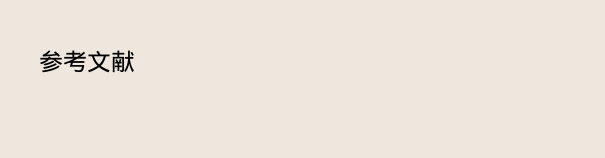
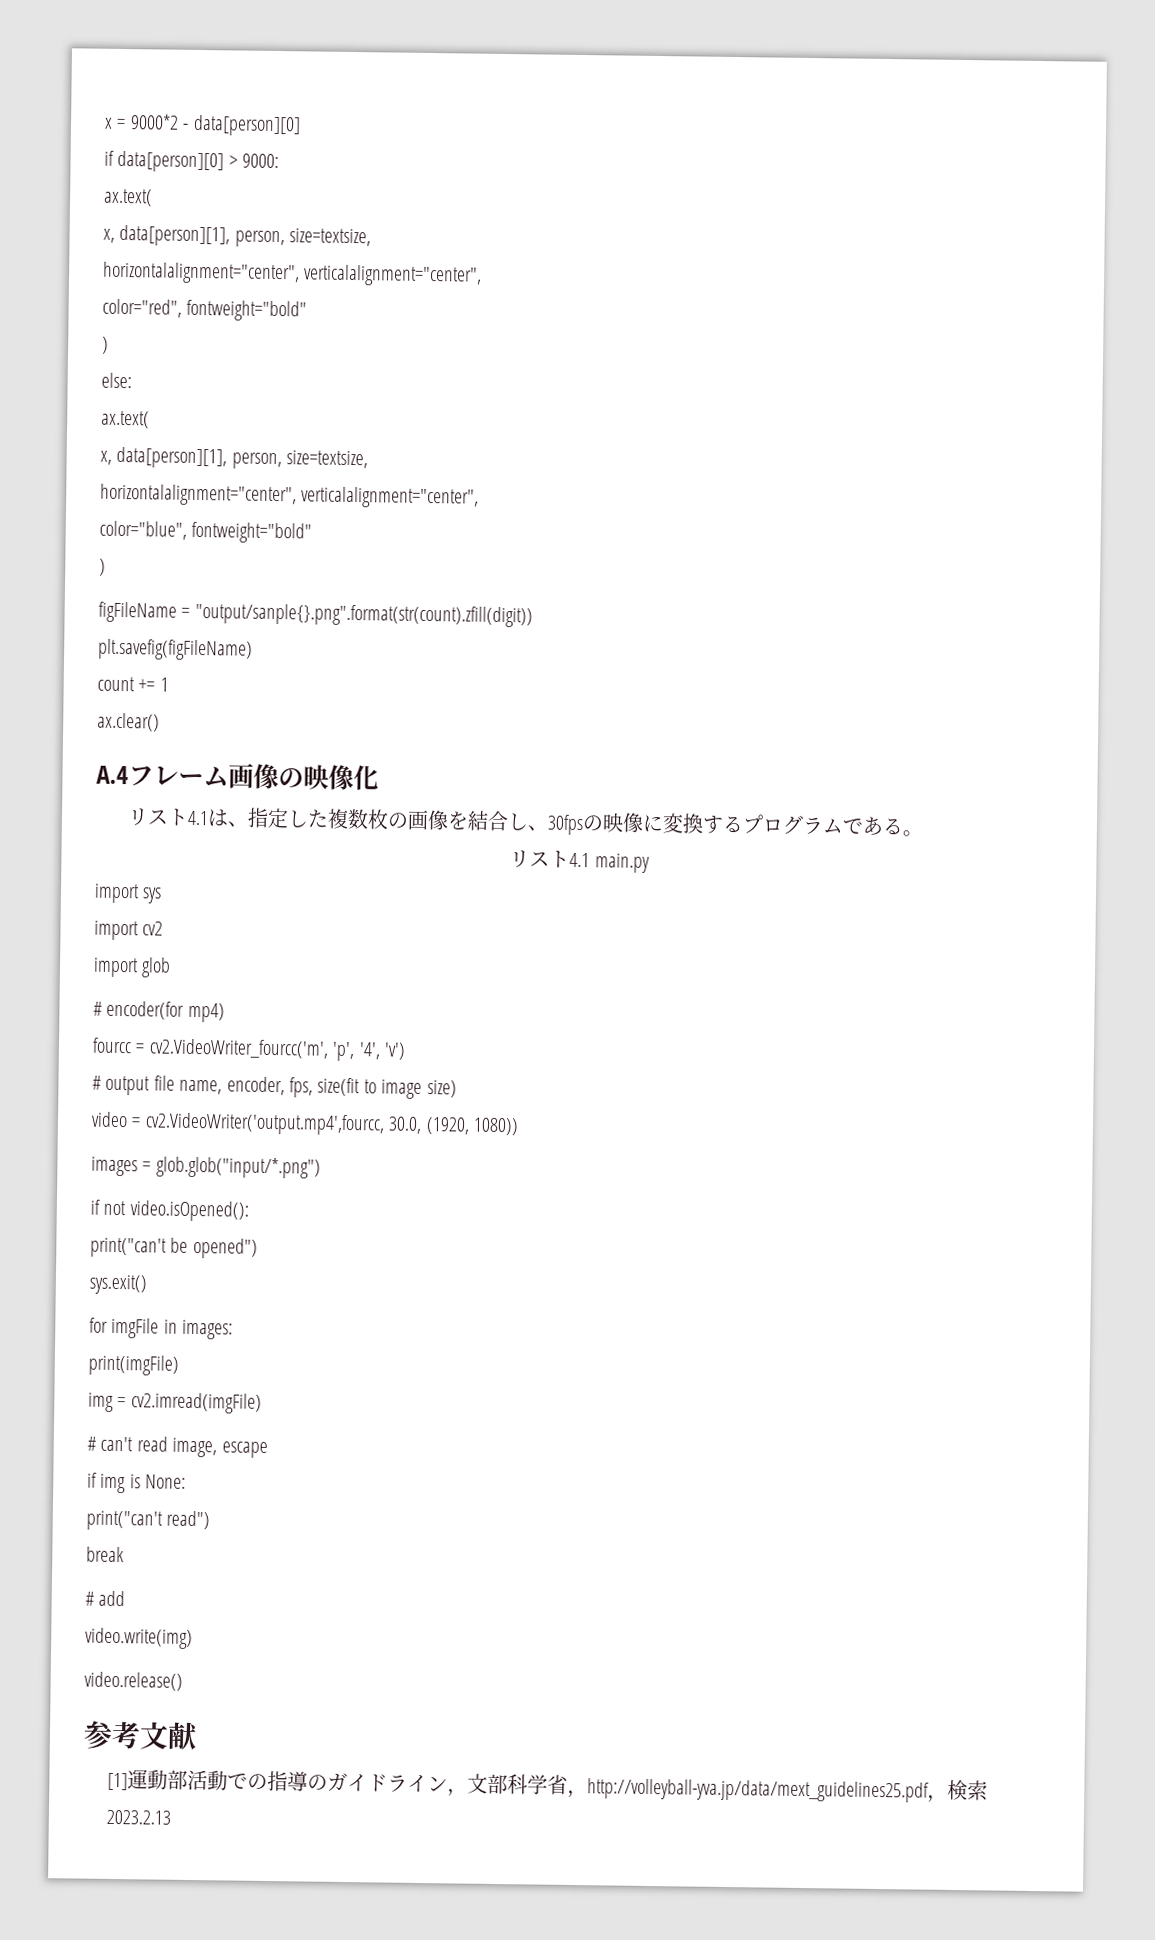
+ x = 9000*2 - data[person][0]
+ if data[person][0] > 9000:
+ ax.text(
+ x, data[person][1], person, size=textsize,
+ horizontalalignment="center", verticalalignment="center",
+ color="red", fontweight="bold"
+ )
+ else:
+ ax.text(
+ x, data[person][1], person, size=textsize,
+ horizontalalignment="center", verticalalignment="center",
+ color="blue", fontweight="bold"
+ )
+ figFileName = "output/sanple{}.png".format(str(count).zfill(digit))
+ plt.savefig(figFileName)
+ count += 1
+ ax.clear()
+ A.4フレーム画像の映像化
+ リスト4.1は、指定した複数枚の画像を結合し、30fpsの映像に変換するプログラムである。
+ リスト4.1 main.py
+ import sys
+ import cv2
+ import glob
+ # encoder(for mp4)
+ fourcc = cv2.VideoWriter_fourcc('m', 'p', '4', 'v')
+ # output file name, encoder, fps, size(fit to image size)
+ video = cv2.VideoWriter('output.mp4',fourcc, 30.0, (1920, 1080))
+ images = glob.glob("input/*.png")
+ if not video.isOpened():
+ print("can't be opened")
+ sys.exit()
+ for imgFile in images:
+ print(imgFile)
+ img = cv2.imread(imgFile)
+ # can't read image, escape
+ if img is None:
+ print("can't read")
+ break
+ # add
+ video.write(img)
+ video.release()
  参考文献
+ [1]運動部活動での指導のガイドライン，文部科学省，http://volleyball-yva.jp/data/mext_guidelines25.pdf，検索2023.2.13

